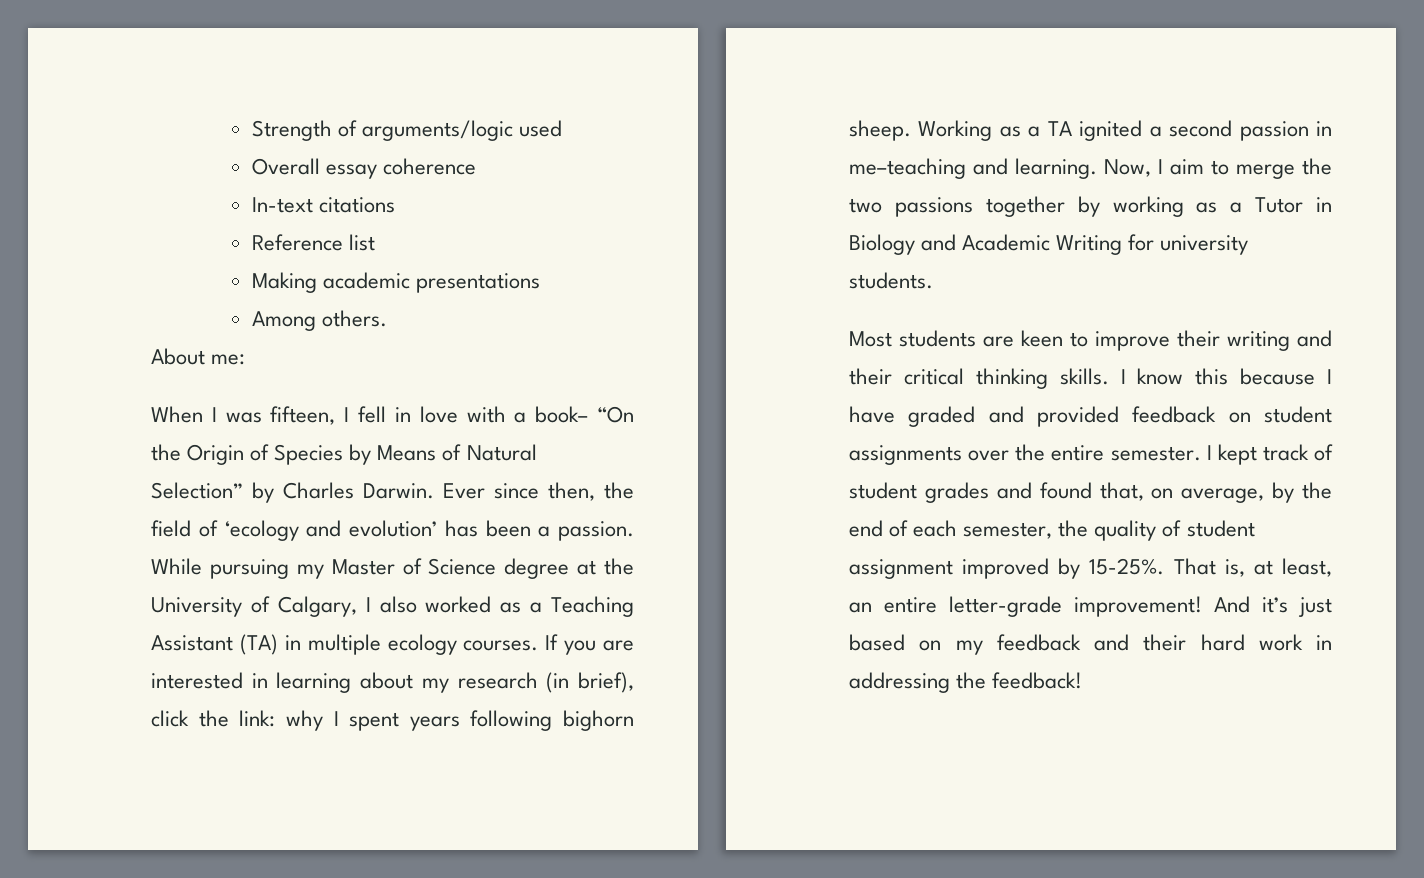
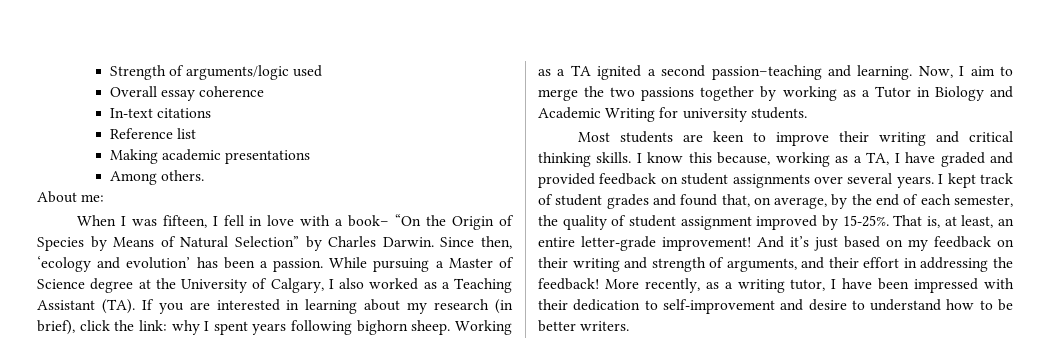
- Ever since then, the field of ‘ecology and evolution’ has been a passion.
+ Since then, ‘ecology and evolution’ has been a passion.
- While pursuing my Master of Science degree at the University of Calgary, I also worked as a Teaching Assistant (TA) in multiple ecology courses. If you are interested in learning about my research (in brief), click the link: why I spent years following bighorn sheep.
+ While pursuing a Master of Science degree at the University of Calgary, I also worked as a Teaching Assistant (TA). If you are interested in learning about my research (in brief), click the link: why I spent years following bighorn sheep.
- Working as a TA ignited a second passion in me–teaching and learning.
+ Working as a TA ignited a second passion–teaching and learning.
- Most students are keen to improve their writing and their critical thinking skills.
+ Most students are keen to improve their writing and critical thinking skills.
- I know this because I have graded and provided feedback on student assignments over the entire semester.
+ I know this because, working as a TA, I have graded and provided feedback on student assignments over several years.
- And it’s just based on my feedback and their hard work in addressing the feedback!
+ And it’s just based on my feedback on their writing and strength of arguments, and their effort in addressing the feedback! More recently, as a writing tutor, I have been impressed with their dedication to self-improvement and desire to understand how to be better writers.

